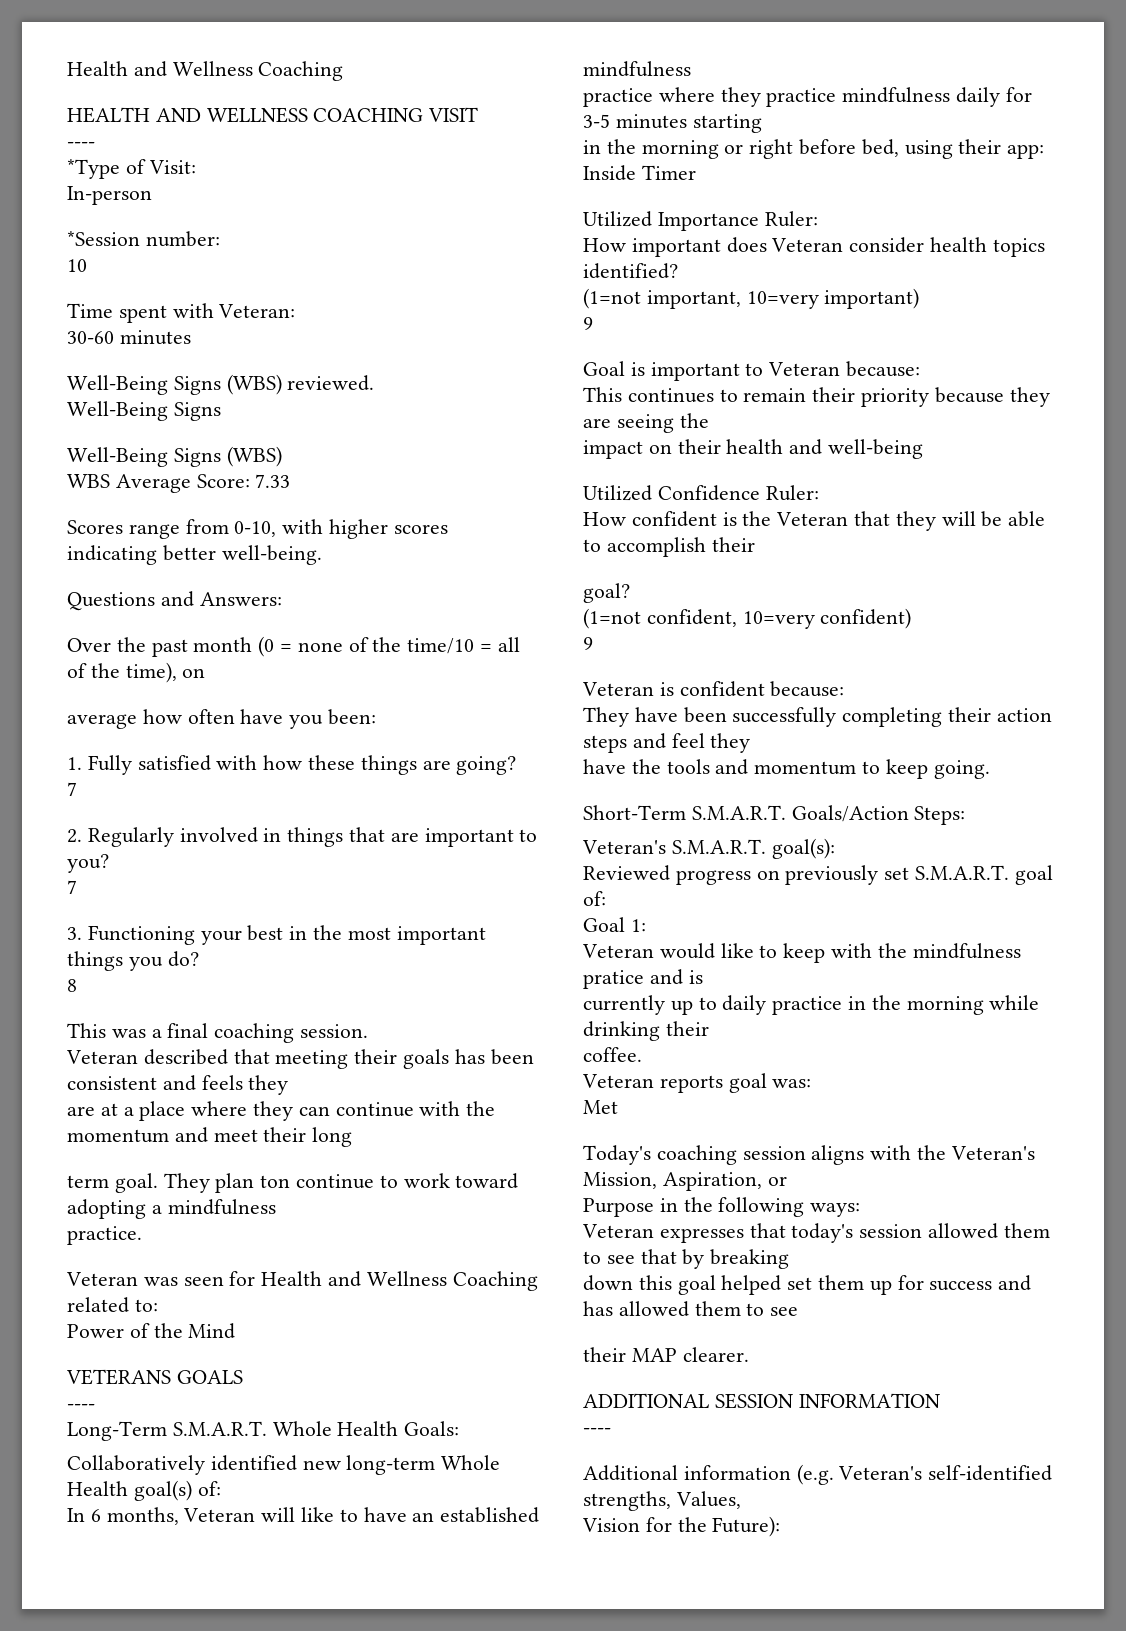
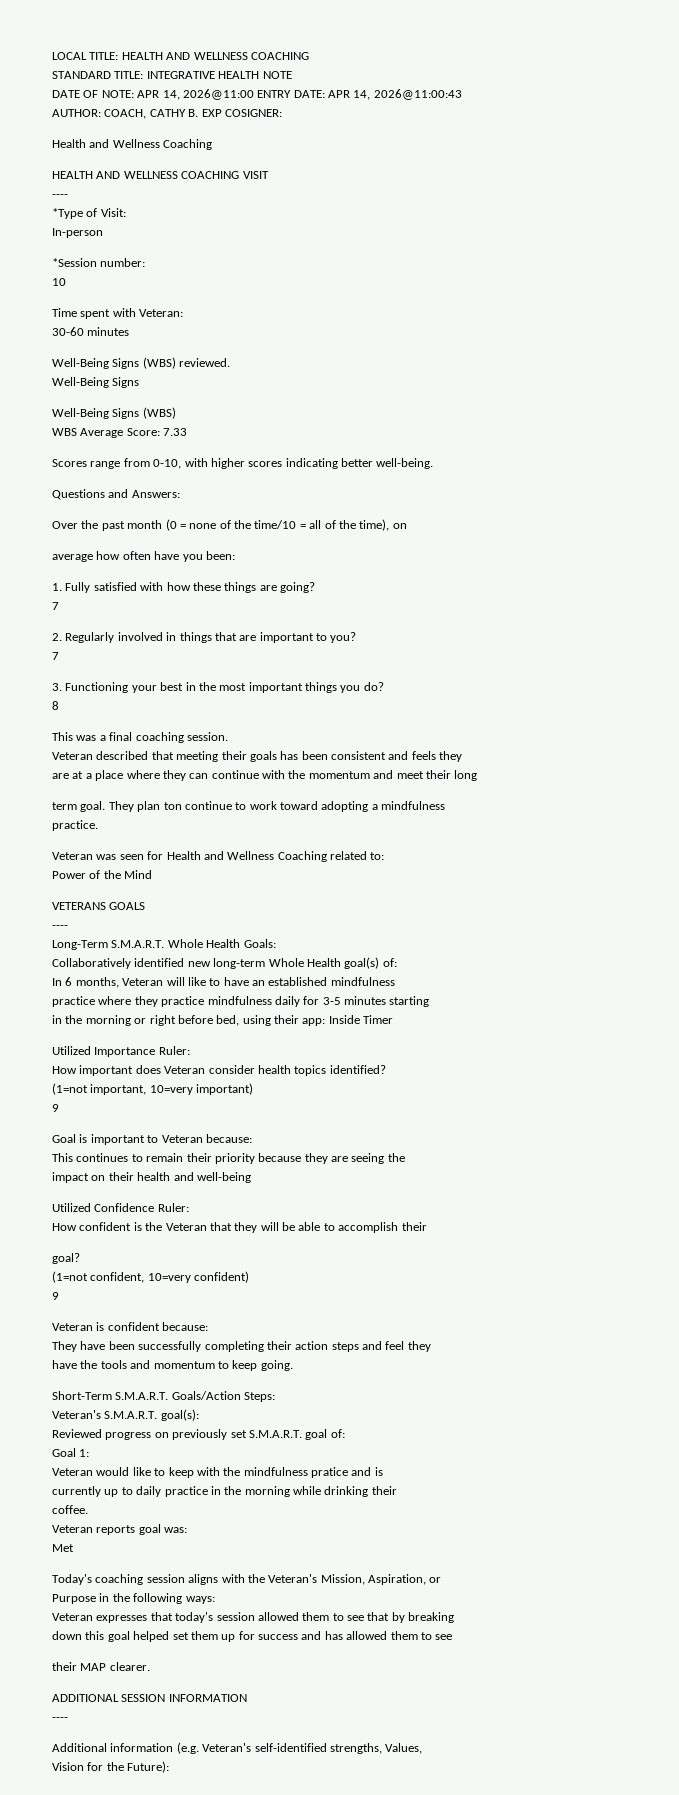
+ LOCAL TITLE: HEALTH AND WELLNESS COACHING
+ STANDARD TITLE: INTEGRATIVE HEALTH NOTE
+ DATE OF NOTE: APR 14, 2026@11:00 ENTRY DATE: APR 14, 2026@11:00:43
+ AUTHOR: COACH, CATHY B. EXP COSIGNER:

